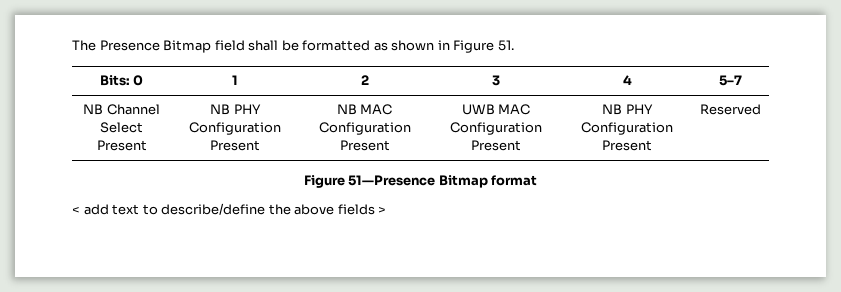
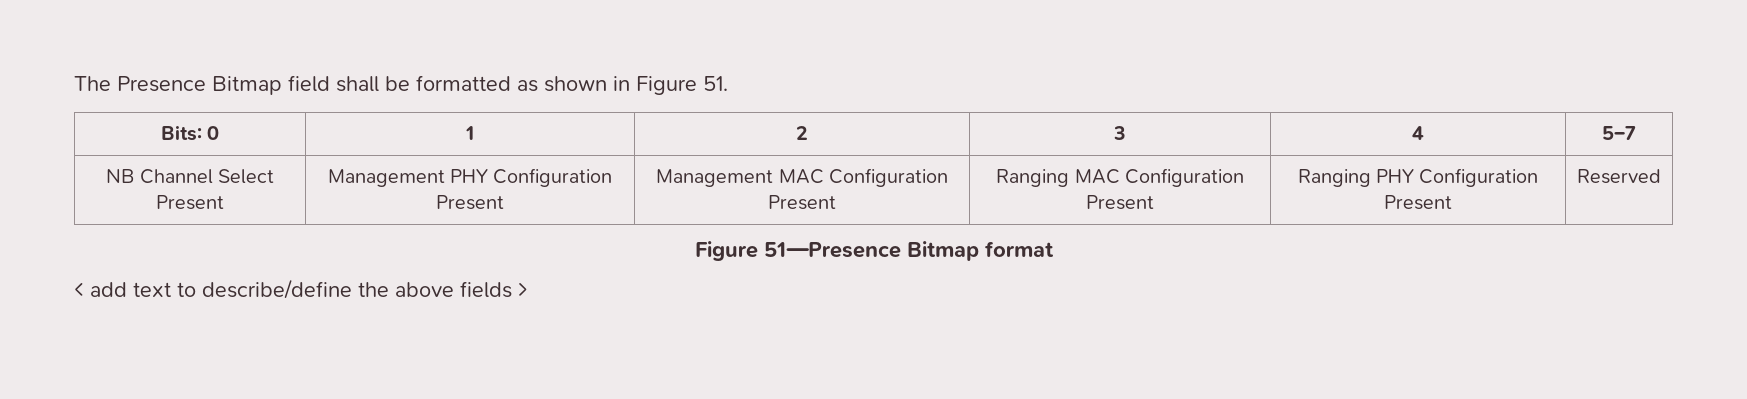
- NB Channel Select Present | NB PHY Configuration Present | NB MAC Configuration Present | UWB MAC Configuration Present | NB PHY Configuration Present | Reserved
+ NB Channel Select Present | Management PHY Configuration Present | Management MAC Configuration Present | Ranging MAC Configuration Present | Ranging PHY Configuration Present | Reserved

